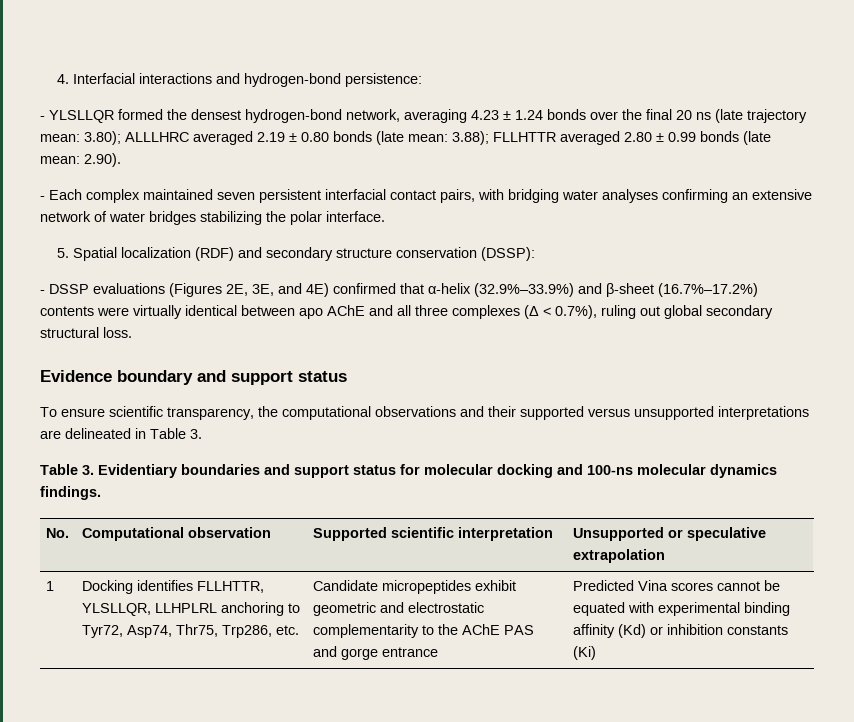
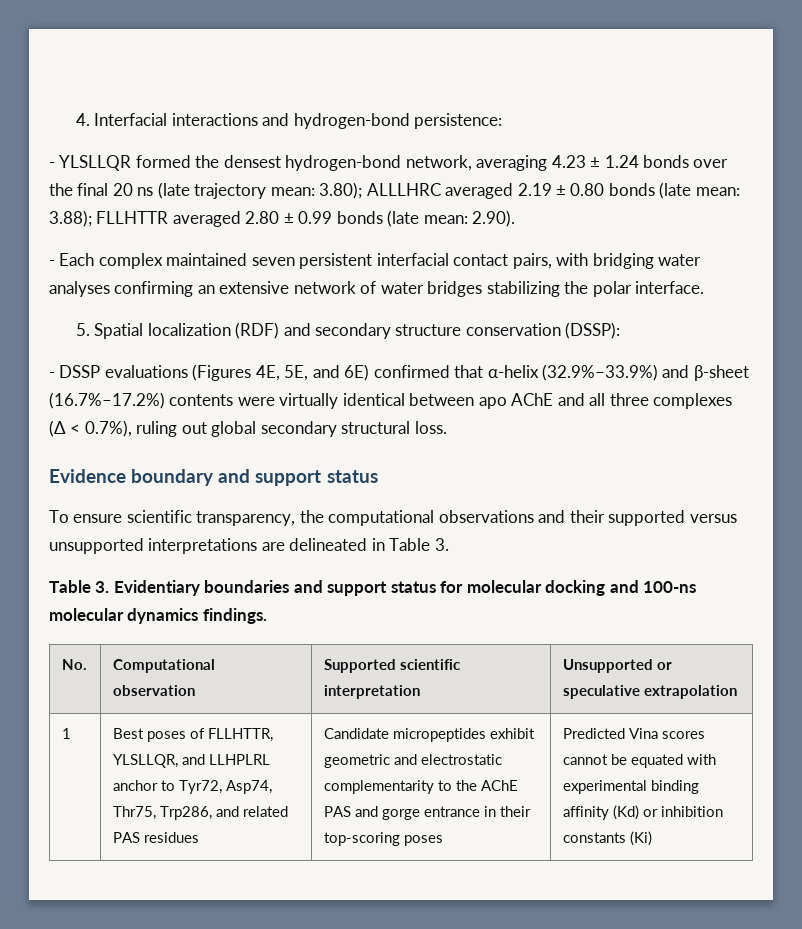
- - DSSP evaluations (Figures 2E, 3E, and 4E) confirmed that α-helix (32.9%–33.9%) and β-sheet (16.7%–17.2%) contents were virtually identical between apo AChE and all three complexes (Δ < 0.7%), ruling out global secondary structural loss.
+ - DSSP evaluations (Figures 4E, 5E, and 6E) confirmed that α-helix (32.9%–33.9%) and β-sheet (16.7%–17.2%) contents were virtually identical between apo AChE and all three complexes (Δ < 0.7%), ruling out global secondary structural loss.
- Docking identifies FLLHTTR, YLSLLQR, LLHPLRL anchoring to Tyr72, Asp74, Thr75, Trp286, etc.
+ Best poses of FLLHTTR, YLSLLQR, and LLHPLRL anchor to Tyr72, Asp74, Thr75, Trp286, and related PAS residues
- Candidate micropeptides exhibit geometric and electrostatic complementarity to the AChE PAS and gorge entrance
+ Candidate micropeptides exhibit geometric and electrostatic complementarity to the AChE PAS and gorge entrance in their top-scoring poses

